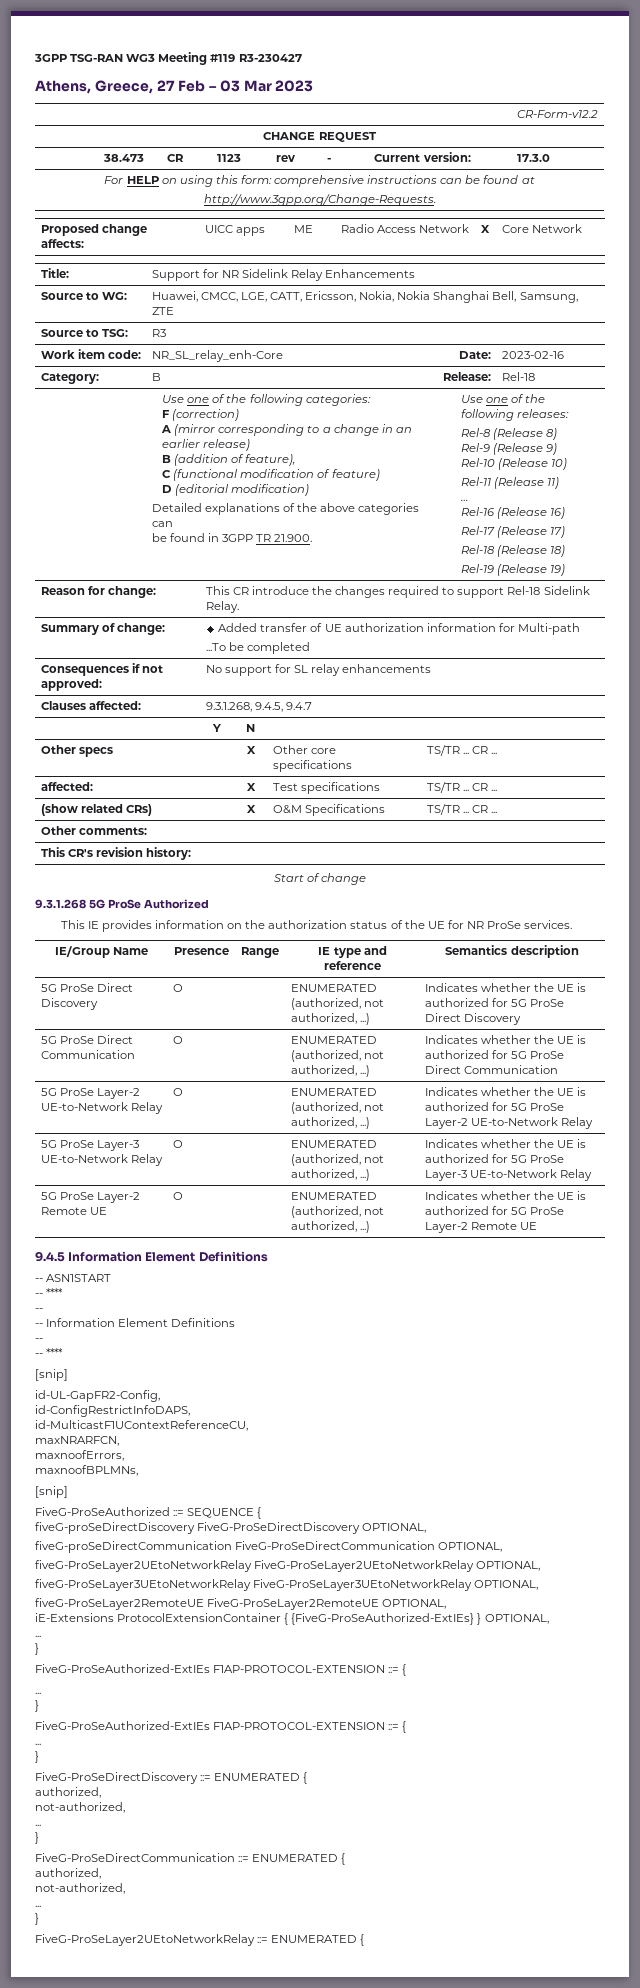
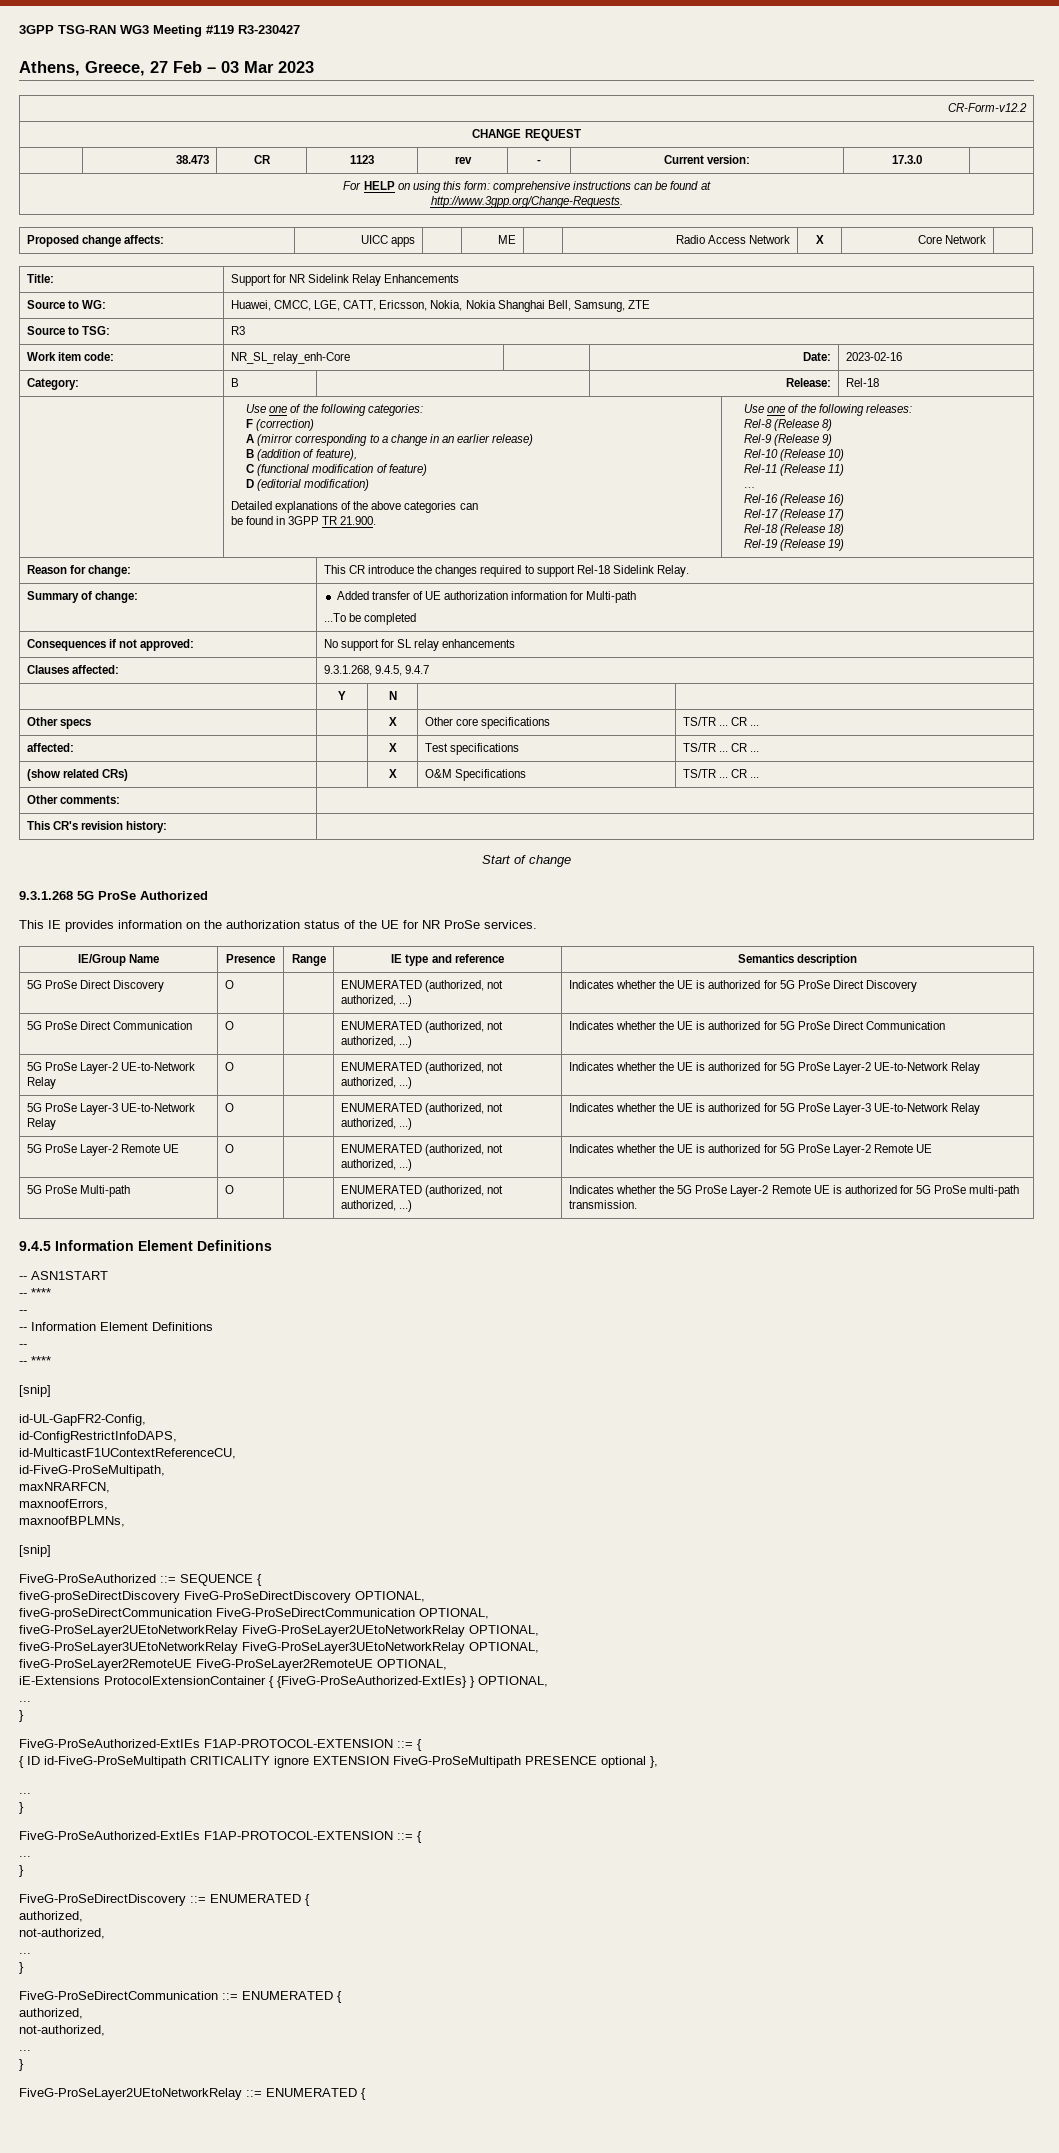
+ 5G ProSe Multi-path | O | | ENUMERATED (authorized, not authorized, ...) | Indicates whether the 5G ProSe Layer-2 Remote UE is authorized for 5G ProSe multi-path transmission.
+ id-FiveG-ProSeMultipath,
+ { ID id-FiveG-ProSeMultipath CRITICALITY ignore EXTENSION FiveG-ProSeMultipath PRESENCE optional },

